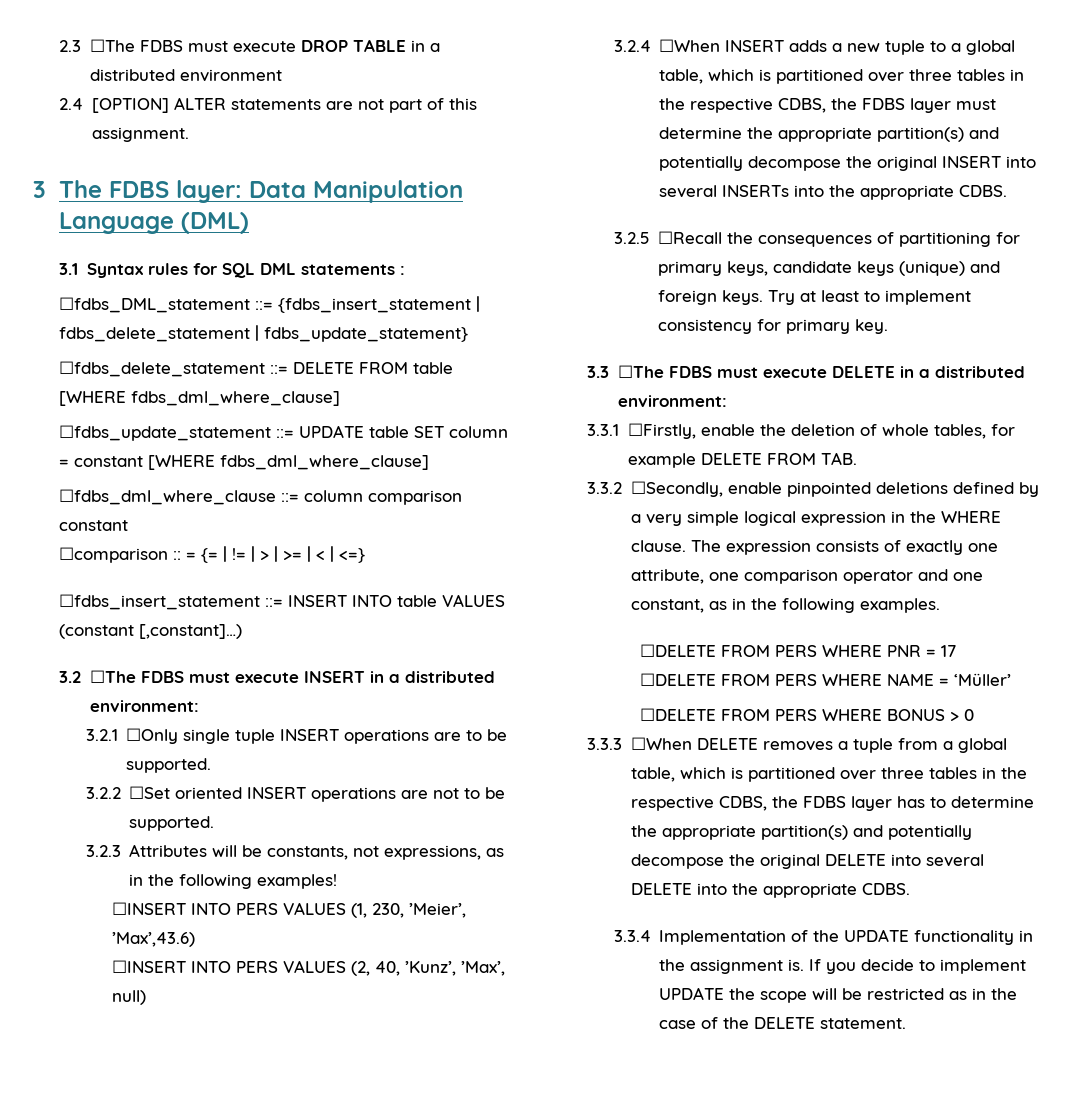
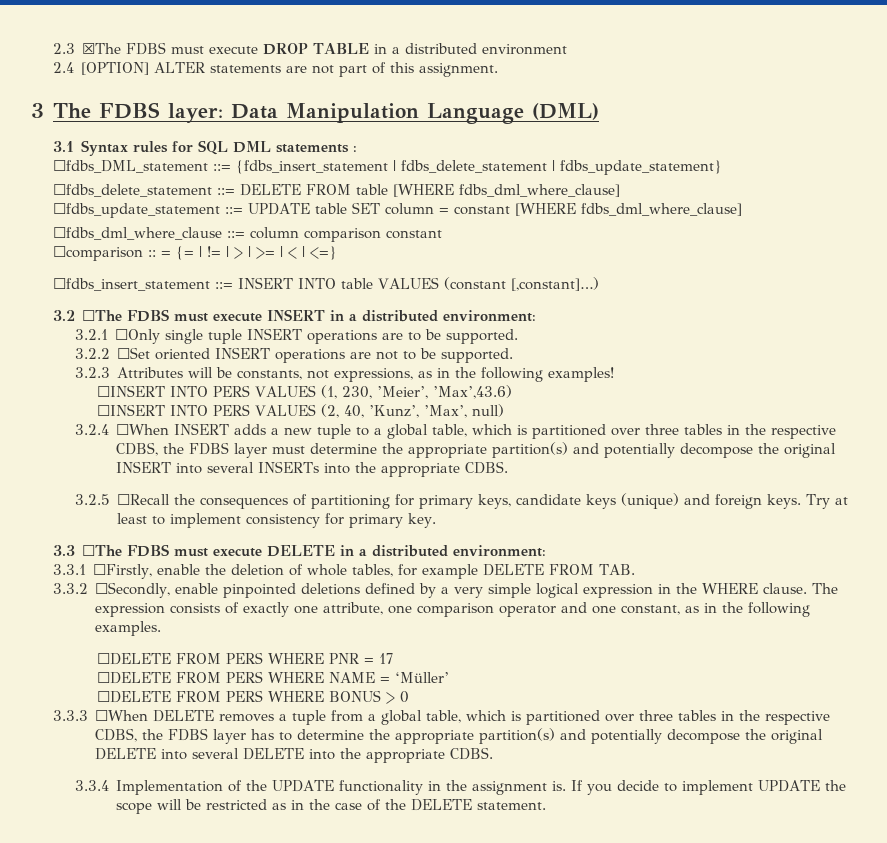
- 2.3 ☐The FDBS must execute DROP TABLE in a distributed environment
+ 2.3 ☒The FDBS must execute DROP TABLE in a distributed environment

